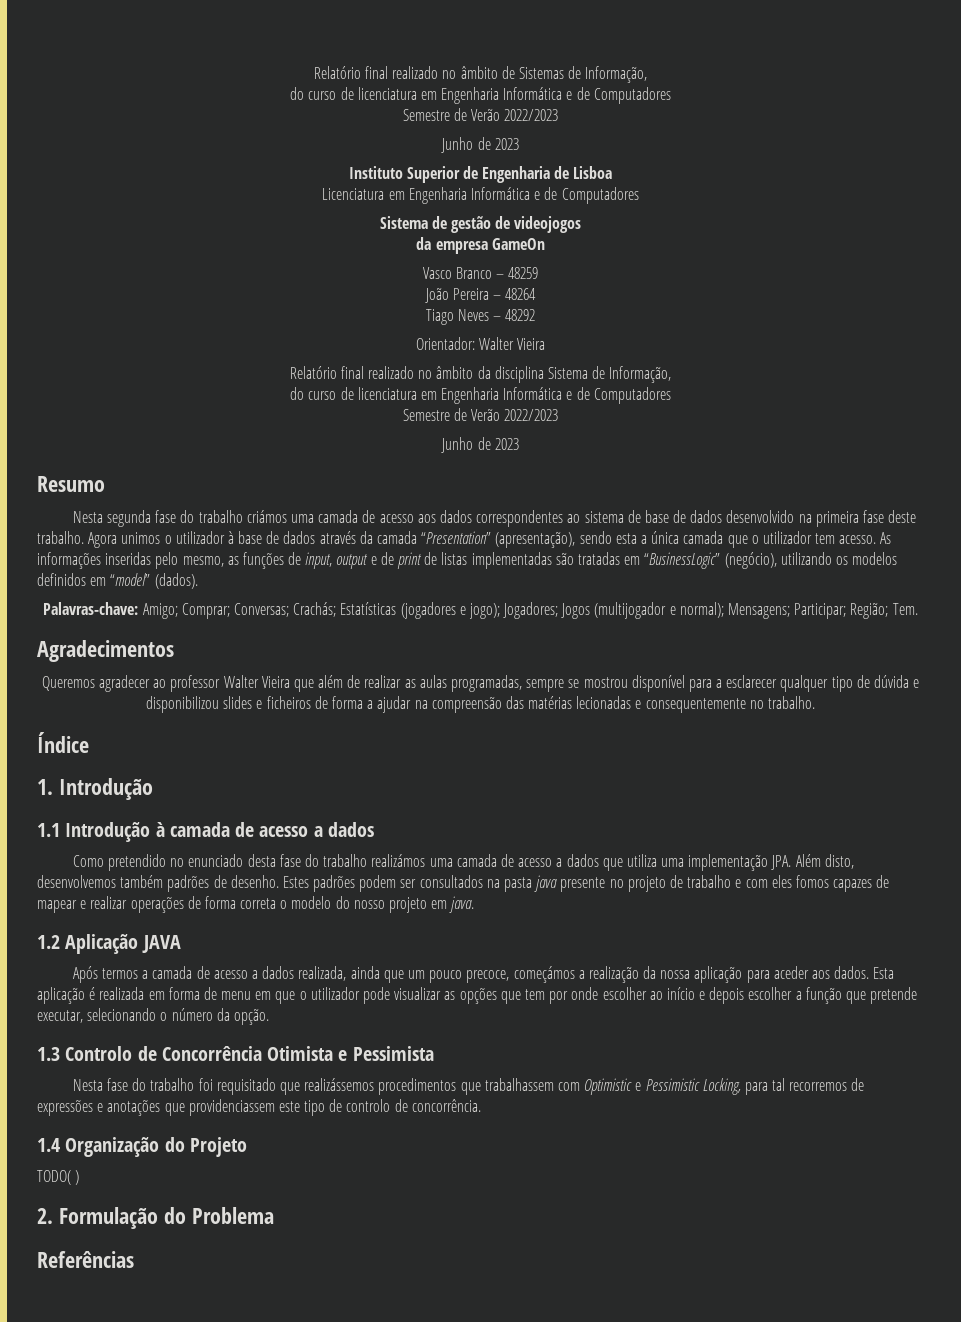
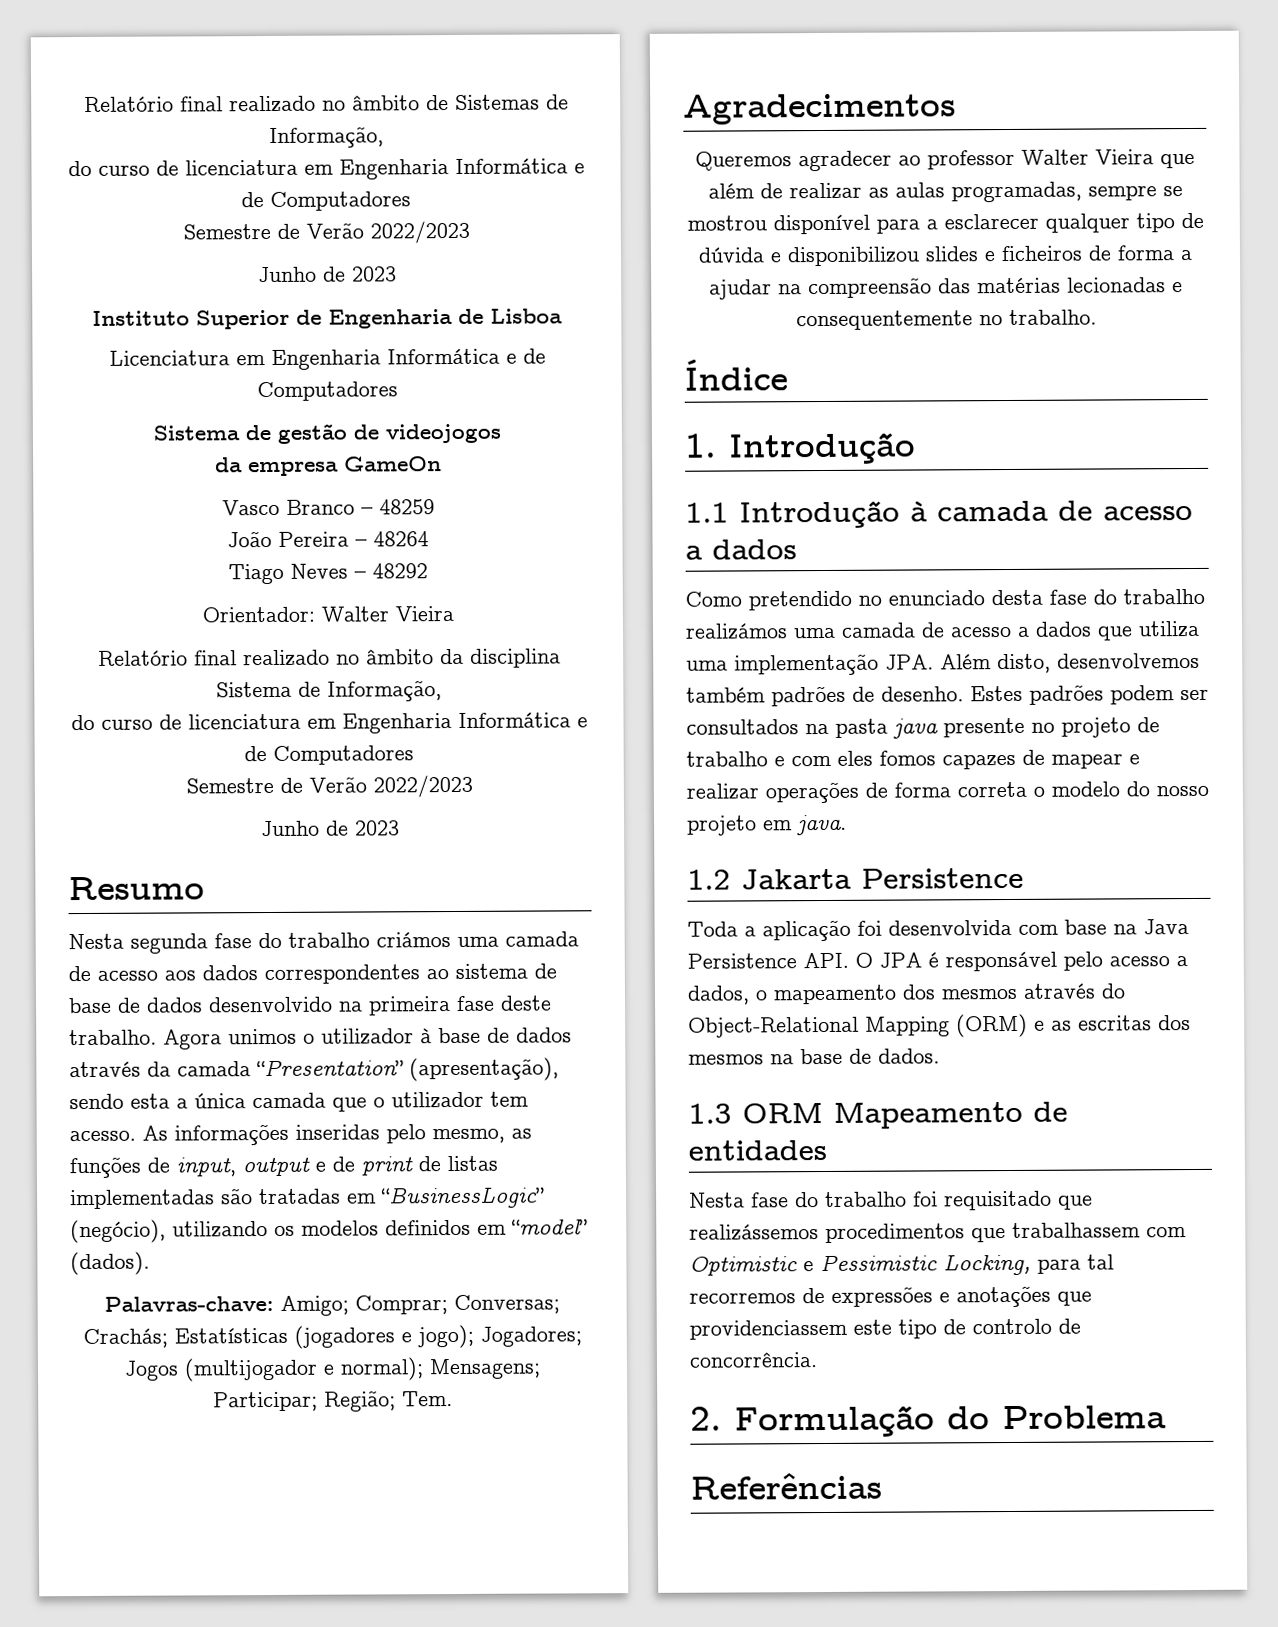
- 1.2 Aplicação JAVA
- Após termos a camada de acesso a dados realizada, ainda que um pouco precoce, começámos a realização da nossa aplicação para aceder aos dados. Esta aplicação é realizada em forma de menu em que o utilizador pode visualizar as opções que tem por onde escolher ao início e depois escolher a função que pretende executar, selecionando o número da opção.
- 1.3 Controlo de Concorrência Otimista e Pessimista
+ 1.2 Jakarta Persistence
+ Toda a aplicação foi desenvolvida com base na Java Persistence API. O JPA é responsável pelo acesso a dados, o mapeamento dos mesmos através do Object-Relational Mapping (ORM) e as escritas dos mesmos na base de dados.
+ 1.3 ORM Mapeamento de entidades
- 1.4 Organização do Projeto
- TODO( )

